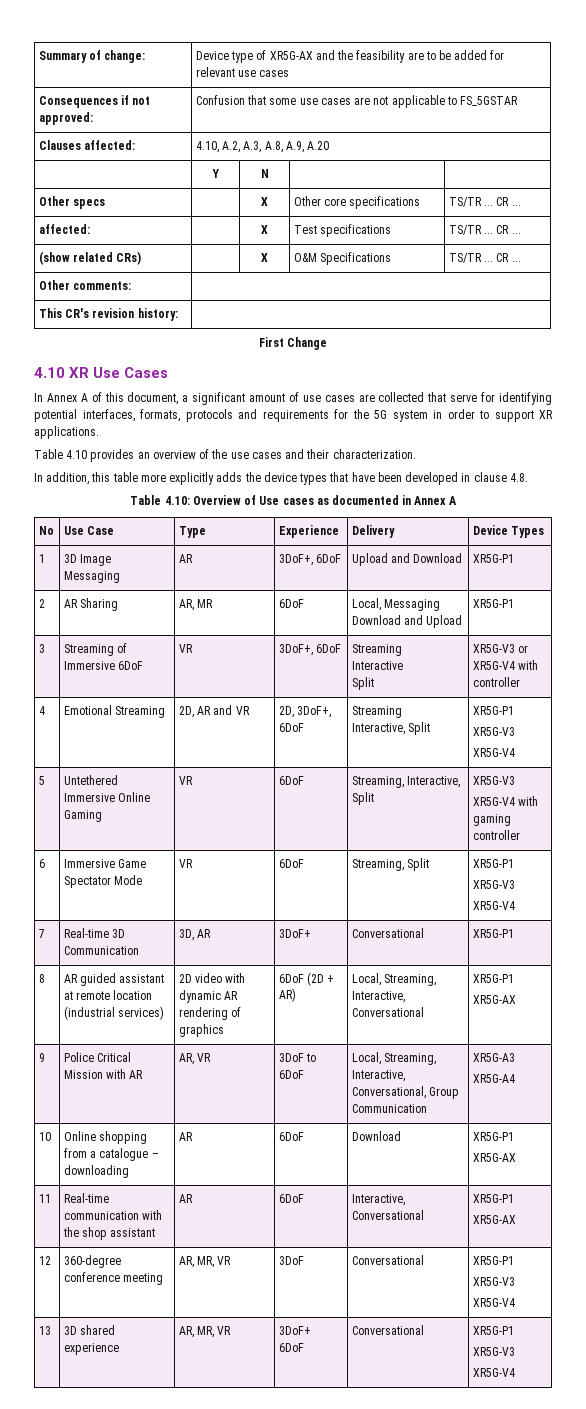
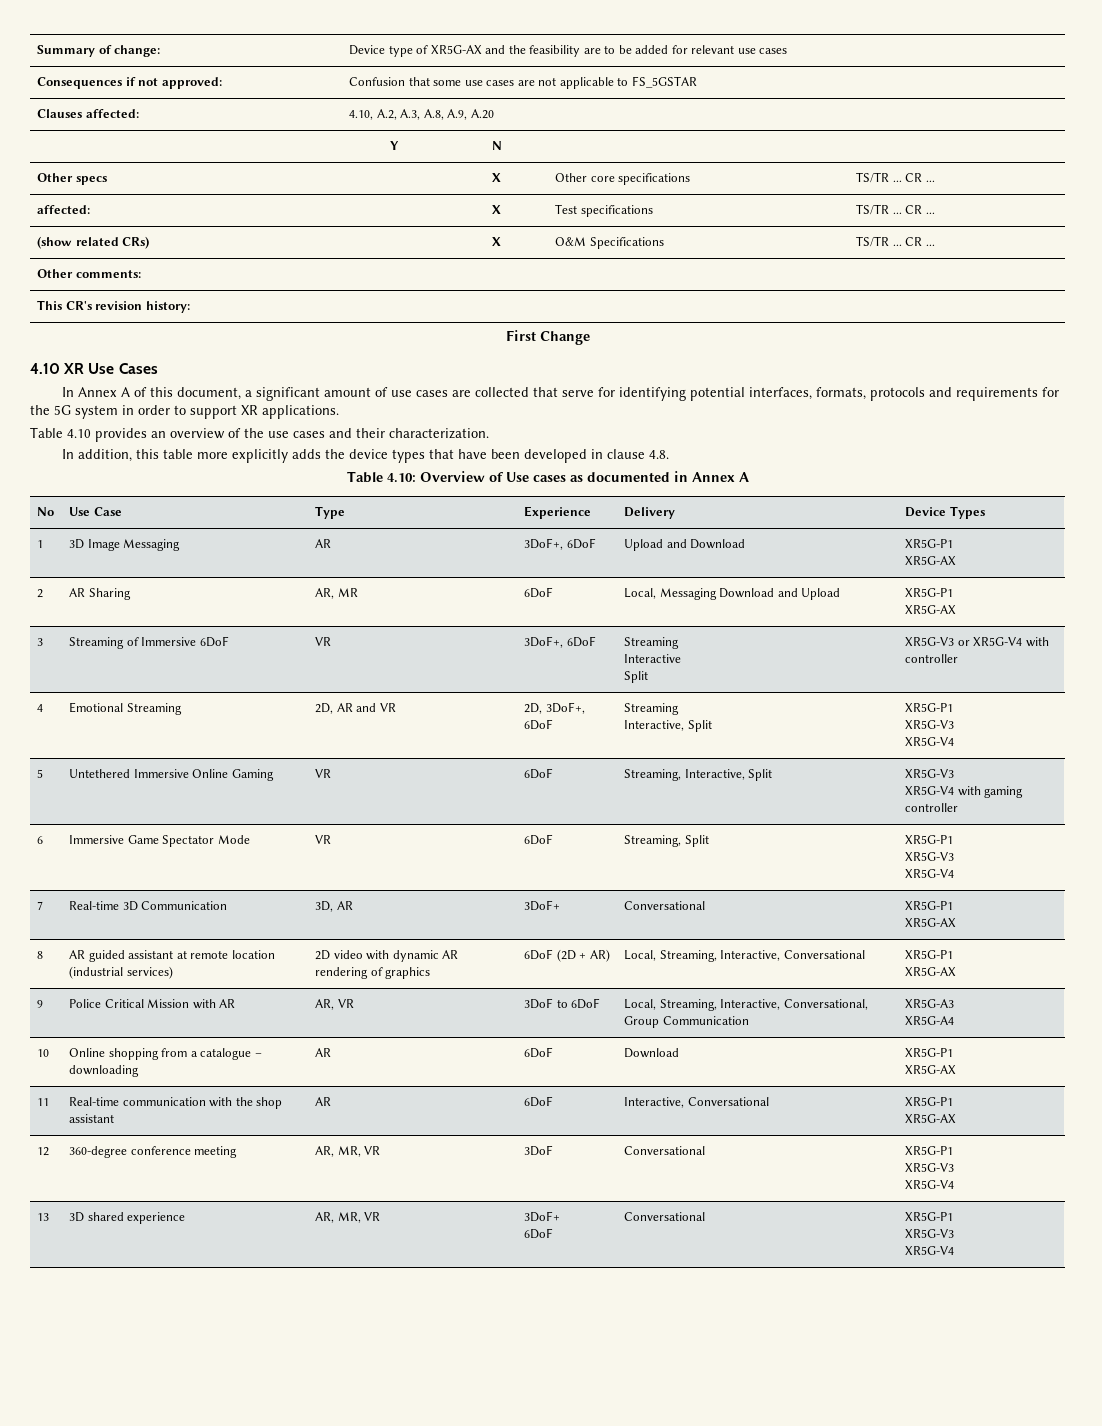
  1 | 3D Image Messaging | AR | 3DoF+, 6DoF | Upload and Download | XR5G-P1
+ XR5G-AX
  2 | AR Sharing | AR, MR | 6DoF | Local, Messaging Download and Upload | XR5G-P1
+ XR5G-AX
  7 | Real-time 3D Communication | 3D, AR | 3DoF+ | Conversational | XR5G-P1
+ XR5G-AX

